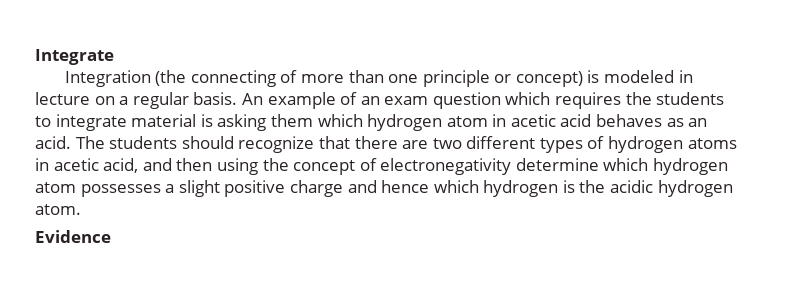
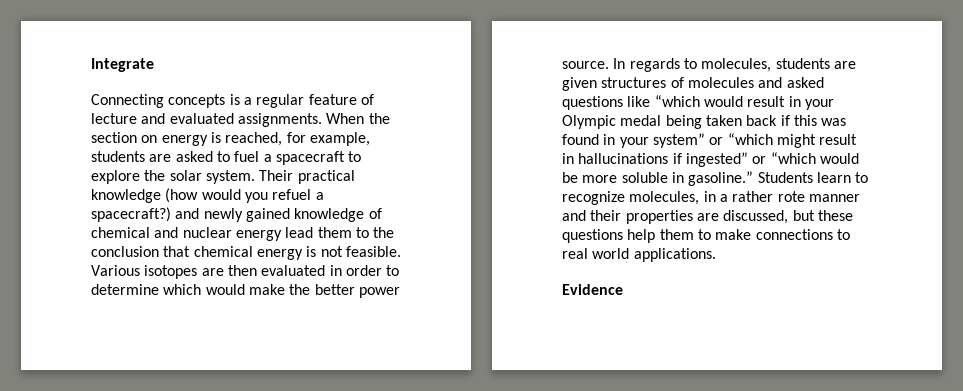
- Integration (the connecting of more than one principle or concept) is modeled in lecture on a regular basis. An example of an exam question which requires the students to integrate material is asking them which hydrogen atom in acetic acid behaves as an acid. The students should recognize that there are two different types of hydrogen atoms in acetic acid, and then using the concept of electronegativity determine which hydrogen atom possesses a slight positive charge and hence which hydrogen is the acidic hydrogen atom.
+ Connecting concepts is a regular feature of lecture and evaluated assignments. When the section on energy is reached, for example, students are asked to fuel a spacecraft to explore the solar system. Their practical knowledge (how would you refuel a spacecraft?) and newly gained knowledge of chemical and nuclear energy lead them to the conclusion that chemical energy is not feasible. Various isotopes are then evaluated in order to determine which would make the better power source. In regards to molecules, students are given structures of molecules and asked questions like “which would result in your Olympic medal being taken back if this was found in your system” or “which might result in hallucinations if ingested” or “which would be more soluble in gasoline.” Students learn to recognize molecules, in a rather rote manner and their properties are discussed, but these questions help them to make connections to real world applications.

